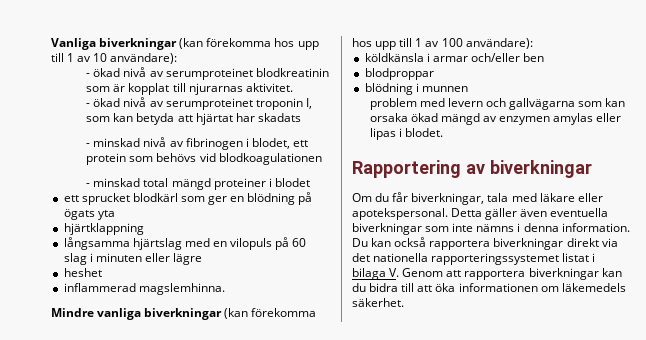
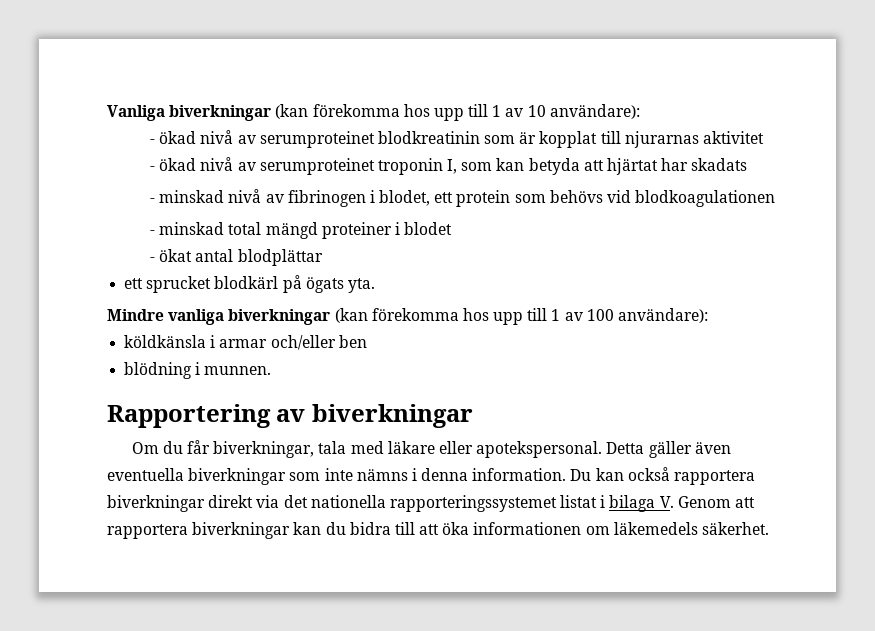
- - ökad nivå av serumproteinet blodkreatinin som är kopplat till njurarnas aktivitet.
+ - ökad nivå av serumproteinet blodkreatinin som är kopplat till njurarnas aktivitet
+ - ökat antal blodplättar
- ett sprucket blodkärl som ger en blödning på ögats yta
- hjärtklappning
- långsamma hjärtslag med en vilopuls på 60 slag i minuten eller lägre
- heshet
- inflammerad magslemhinna.
+ ett sprucket blodkärl på ögats yta.
- blodproppar
- blödning i munnen
- problem med levern och gallvägarna som kan orsaka ökad mängd av enzymen amylas eller lipas i blodet.
+ blödning i munnen.

